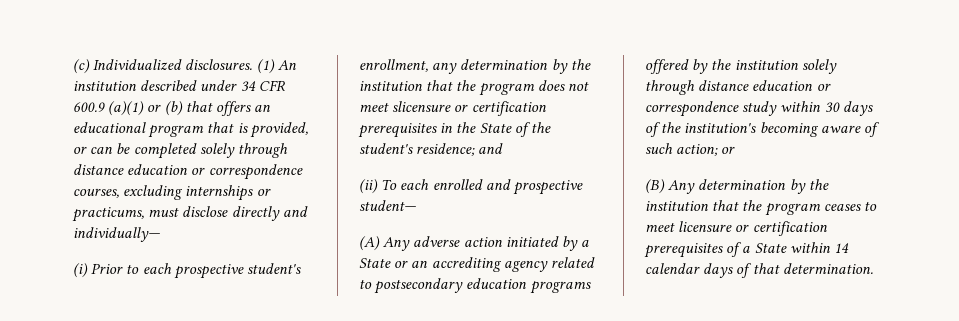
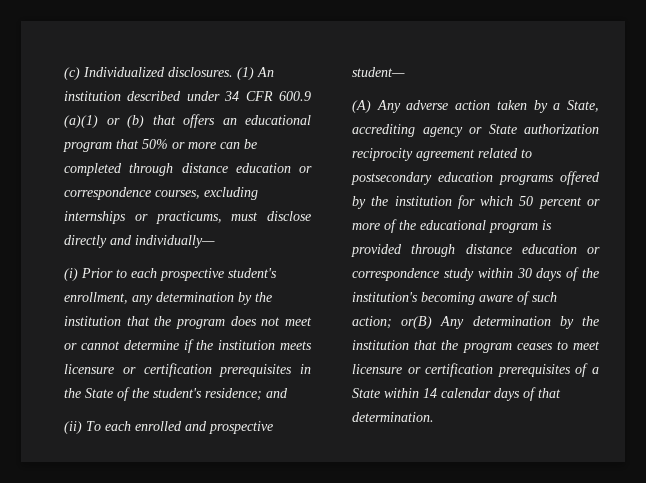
- (1) An institution described under 34 CFR 600.9 (a)(1) or (b) that offers an educational program that is provided, or can be completed solely through distance education or correspondence courses, excluding internships or practicums, must disclose directly and individually—
+ (1) An institution described under 34 CFR 600.9 (a)(1) or (b) that offers an educational program that 50% or more can be completed through distance education or correspondence courses, excluding internships or practicums, must disclose directly and individually—
- (i) Prior to each prospective student's enrollment, any determination by the institution that the program does not meet slicensure or certification prerequisites in the State of the student's residence; and
+ (i) Prior to each prospective student's enrollment, any determination by the institution that the program does not meet or cannot determine if the institution meets licensure or certification prerequisites in the State of the student's residence; and
- (A) Any adverse action initiated by a State or an accrediting agency related to postsecondary education programs offered by the institution solely through distance education or correspondence study within 30 days of the institution's becoming aware of such action; or
- (B) Any determination by the institution that the program ceases to meet licensure or certification prerequisites of a State within 14 calendar days of that determination.
+ (A) Any adverse action taken by a State, accrediting agency or State authorization reciprocity agreement related to postsecondary education programs offered by the institution for which 50 percent or more of the educational program is provided through distance education or correspondence study within 30 days of the institution's becoming aware of such action; or(B) Any determination by the institution that the program ceases to meet licensure or certification prerequisites of a State within 14 calendar days of that determination.

